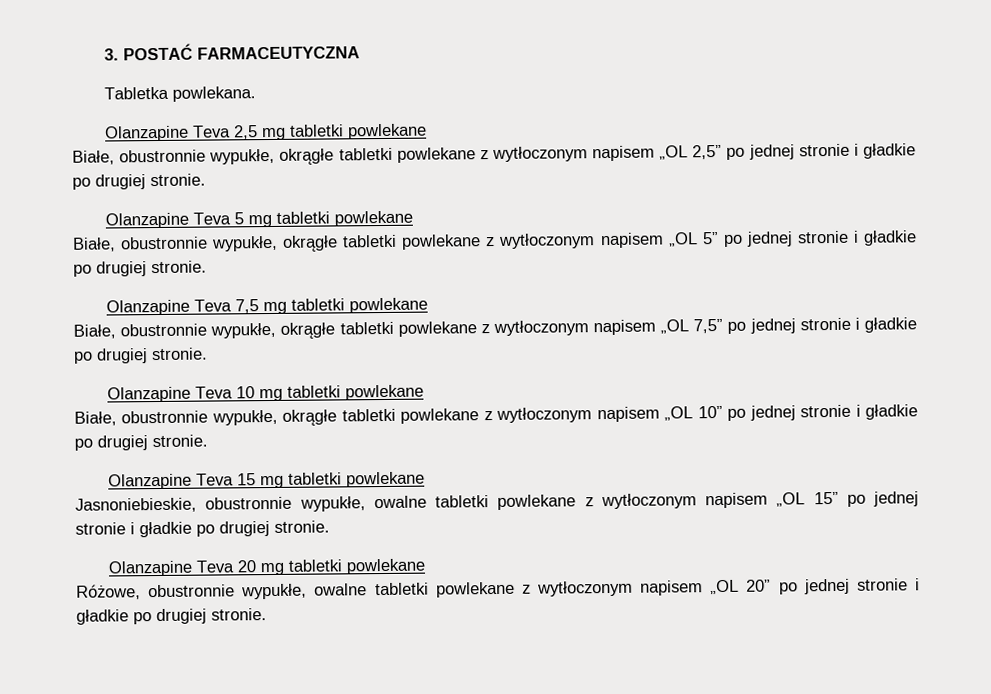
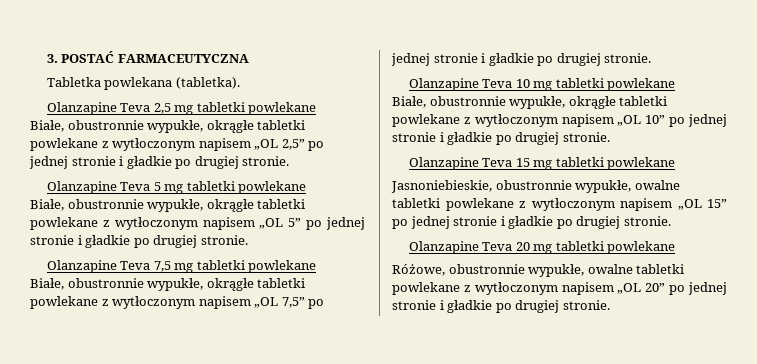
- Tabletka powlekana.
+ Tabletka powlekana (tabletka).

